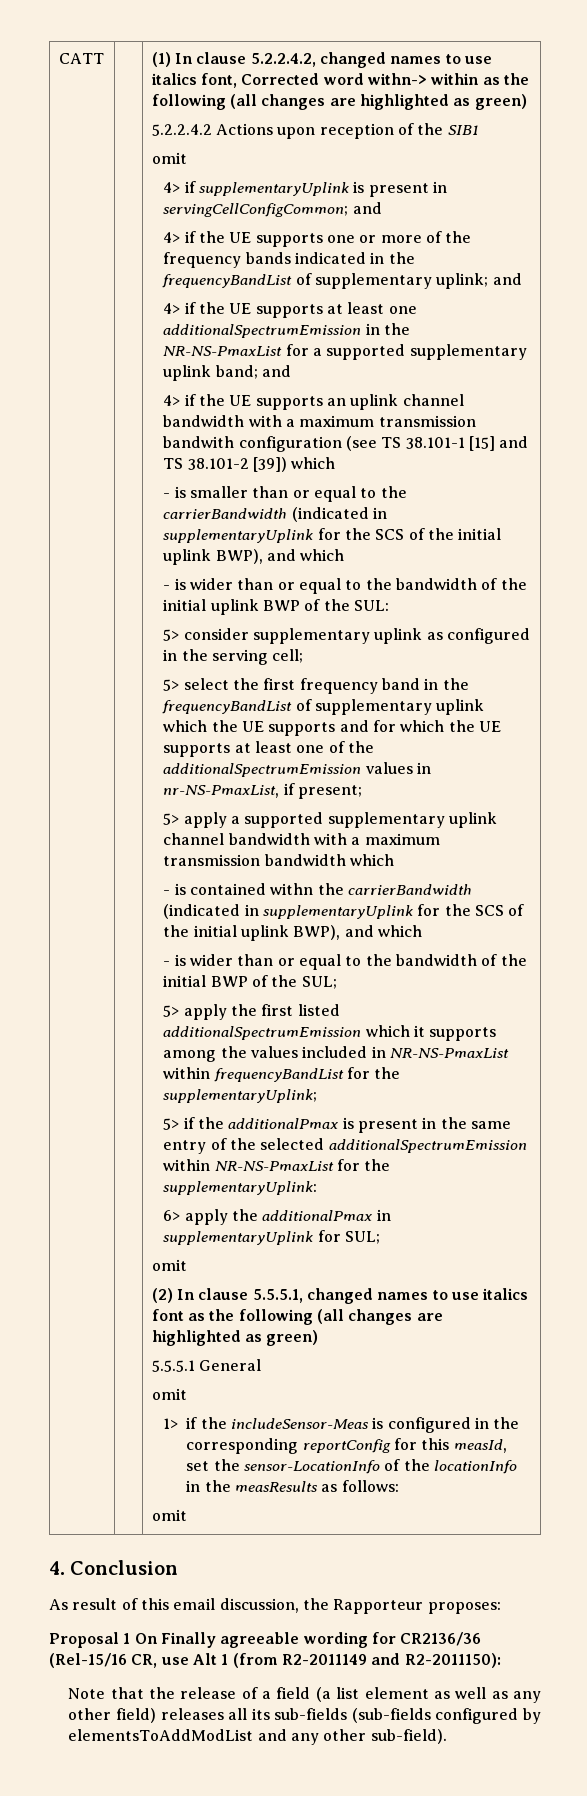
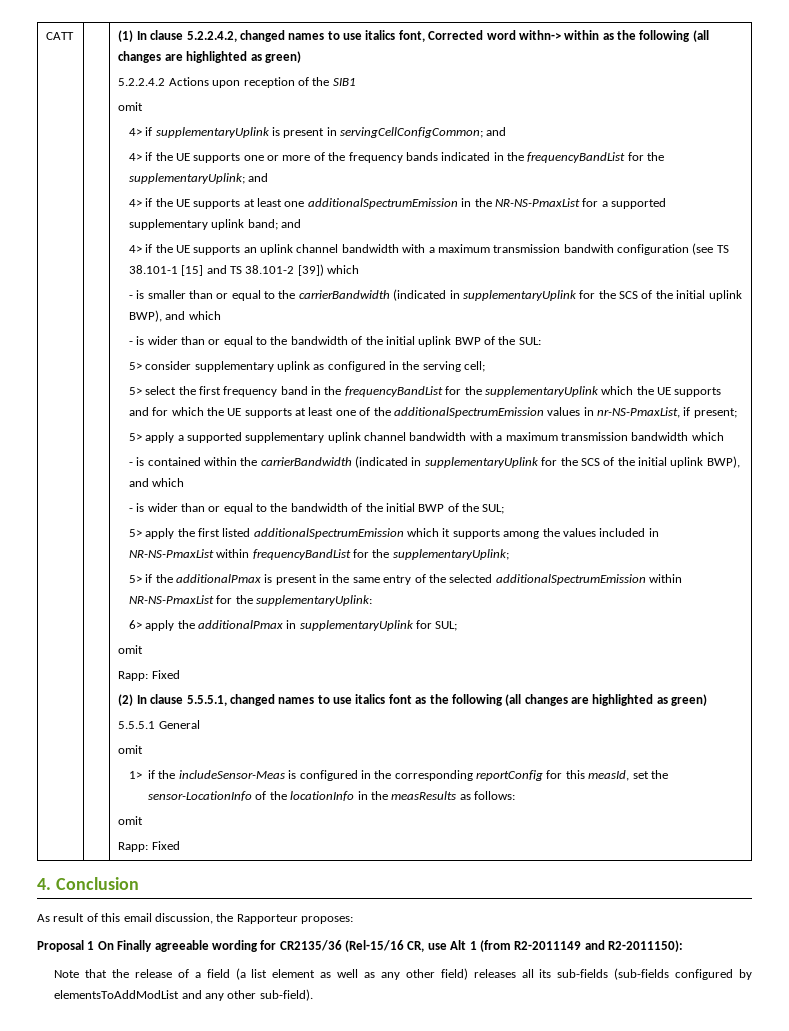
- 4> if the UE supports one or more of the frequency bands indicated in the frequencyBandList of supplementary uplink; and
+ 4> if the UE supports one or more of the frequency bands indicated in the frequencyBandList for the supplementaryUplink; and
- 5> select the first frequency band in the frequencyBandList of supplementary uplink which the UE supports and for which the UE supports at least one of the additionalSpectrumEmission values in nr-NS-PmaxList, if present;
+ 5> select the first frequency band in the frequencyBandList for the supplementaryUplink which the UE supports and for which the UE supports at least one of the additionalSpectrumEmission values in nr-NS-PmaxList, if present;
- - is contained withn the carrierBandwidth (indicated in supplementaryUplink for the SCS of the initial uplink BWP), and which
+ - is contained within the carrierBandwidth (indicated in supplementaryUplink for the SCS of the initial uplink BWP), and which
  6> apply the additionalPmax in supplementaryUplink for SUL;
  omit
+ Rapp: Fixed
  1> if the includeSensor-Meas is configured in the corresponding reportConfig for this measId, set the sensor-LocationInfo of the locationInfo in the measResults as follows:
  omit
+ Rapp: Fixed
- Proposal 1 On Finally agreeable wording for CR2136/36 (Rel-15/16 CR, use Alt 1 (from R2-2011149 and R2-2011150):
+ Proposal 1 On Finally agreeable wording for CR2135/36 (Rel-15/16 CR, use Alt 1 (from R2-2011149 and R2-2011150):

